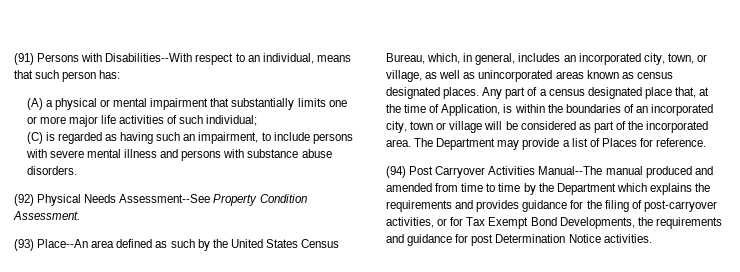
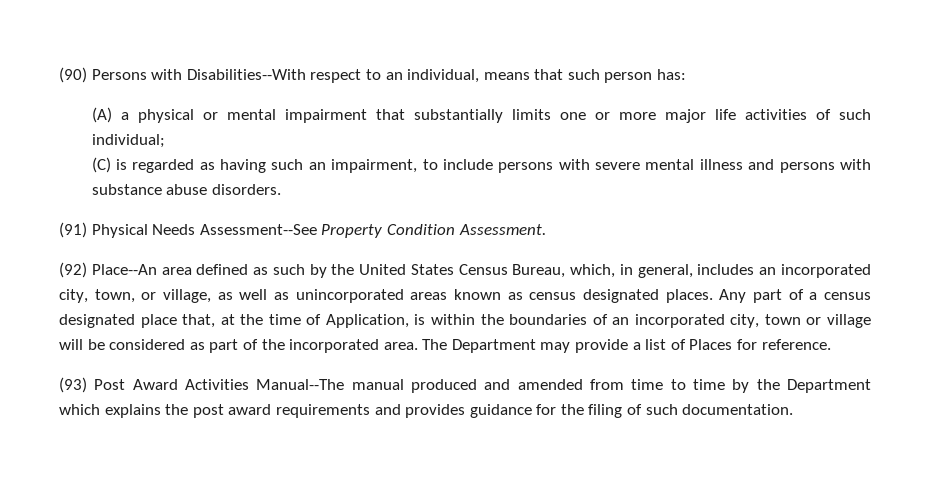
- (91) Persons with Disabilities--With respect to an individual, means that such person has:
+ (90) Persons with Disabilities--With respect to an individual, means that such person has:
- (92) Physical Needs Assessment--See Property Condition Assessment.
+ (91) Physical Needs Assessment--See Property Condition Assessment.
- (93) Place--An area defined as such by the United States Census Bureau, which, in general, includes an incorporated city, town, or village, as well as unincorporated areas known as census designated places.
+ (92) Place--An area defined as such by the United States Census Bureau, which, in general, includes an incorporated city, town, or village, as well as unincorporated areas known as census designated places.
- (94) Post Carryover Activities Manual--The manual produced and amended from time to time by the Department which explains the requirements and provides guidance for the filing of post-carryover activities, or for Tax Exempt Bond Developments, the requirements and guidance for post Determination Notice activities.
+ (93) Post Award Activities Manual--The manual produced and amended from time to time by the Department which explains the post award requirements and provides guidance for the filing of such documentation.

